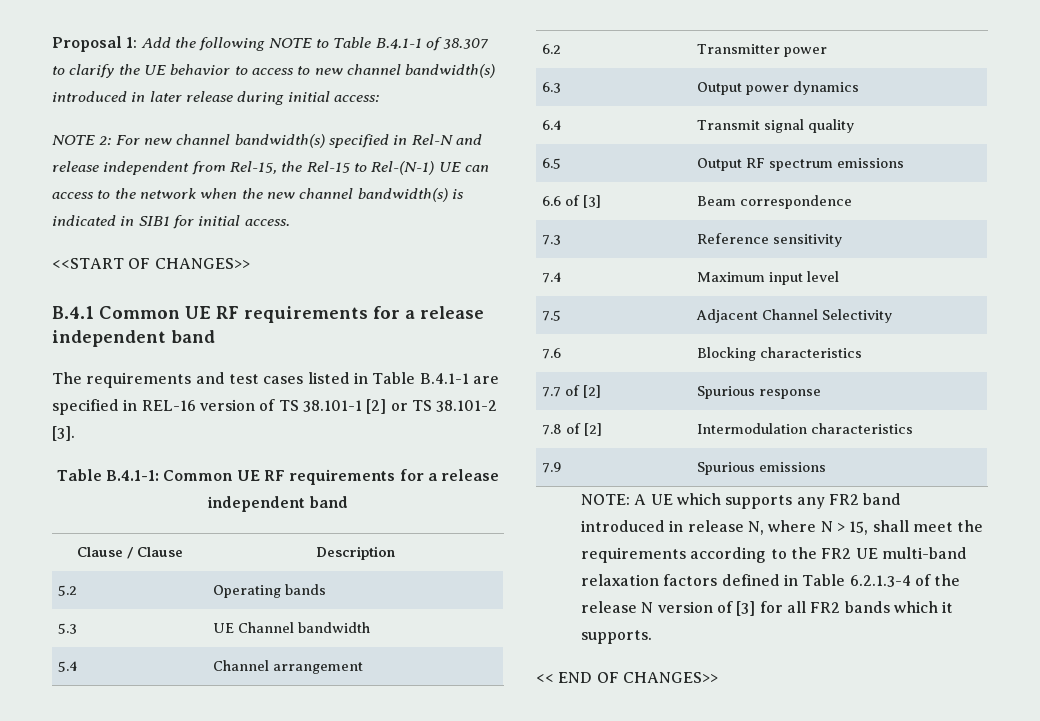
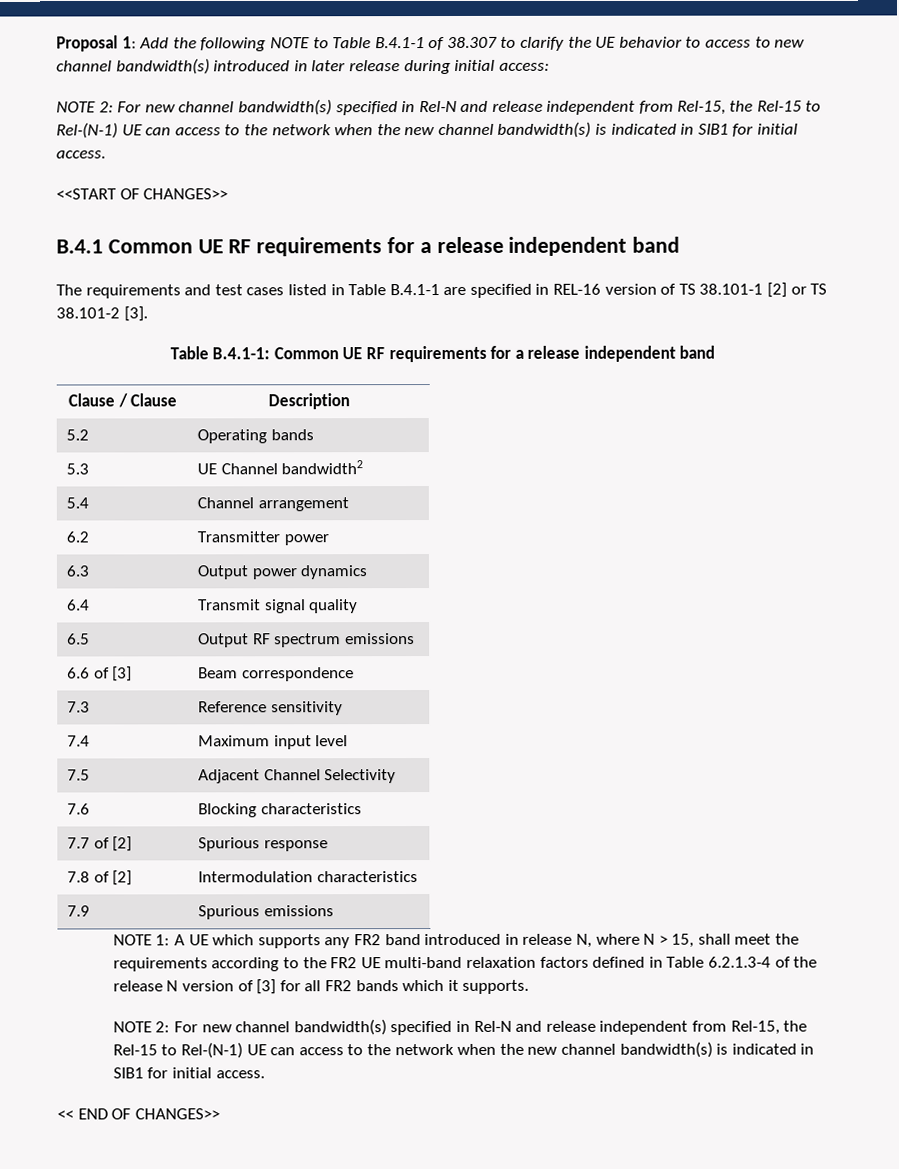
- 5.3 | UE Channel bandwidth
+ 5.3 | UE Channel bandwidth2
- NOTE: A UE which supports any FR2 band introduced in release N, where N > 15, shall meet the requirements according to the FR2 UE multi-band relaxation factors defined in Table 6.2.1.3-4 of the release N version of [3] for all FR2 bands which it supports.
+ NOTE 1: A UE which supports any FR2 band introduced in release N, where N > 15, shall meet the requirements according to the FR2 UE multi-band relaxation factors defined in Table 6.2.1.3-4 of the release N version of [3] for all FR2 bands which it supports.
+ NOTE 2: For new channel bandwidth(s) specified in Rel-N and release independent from Rel-15, the Rel-15 to Rel-(N-1) UE can access to the network when the new channel bandwidth(s) is indicated in SIB1 for initial access.

